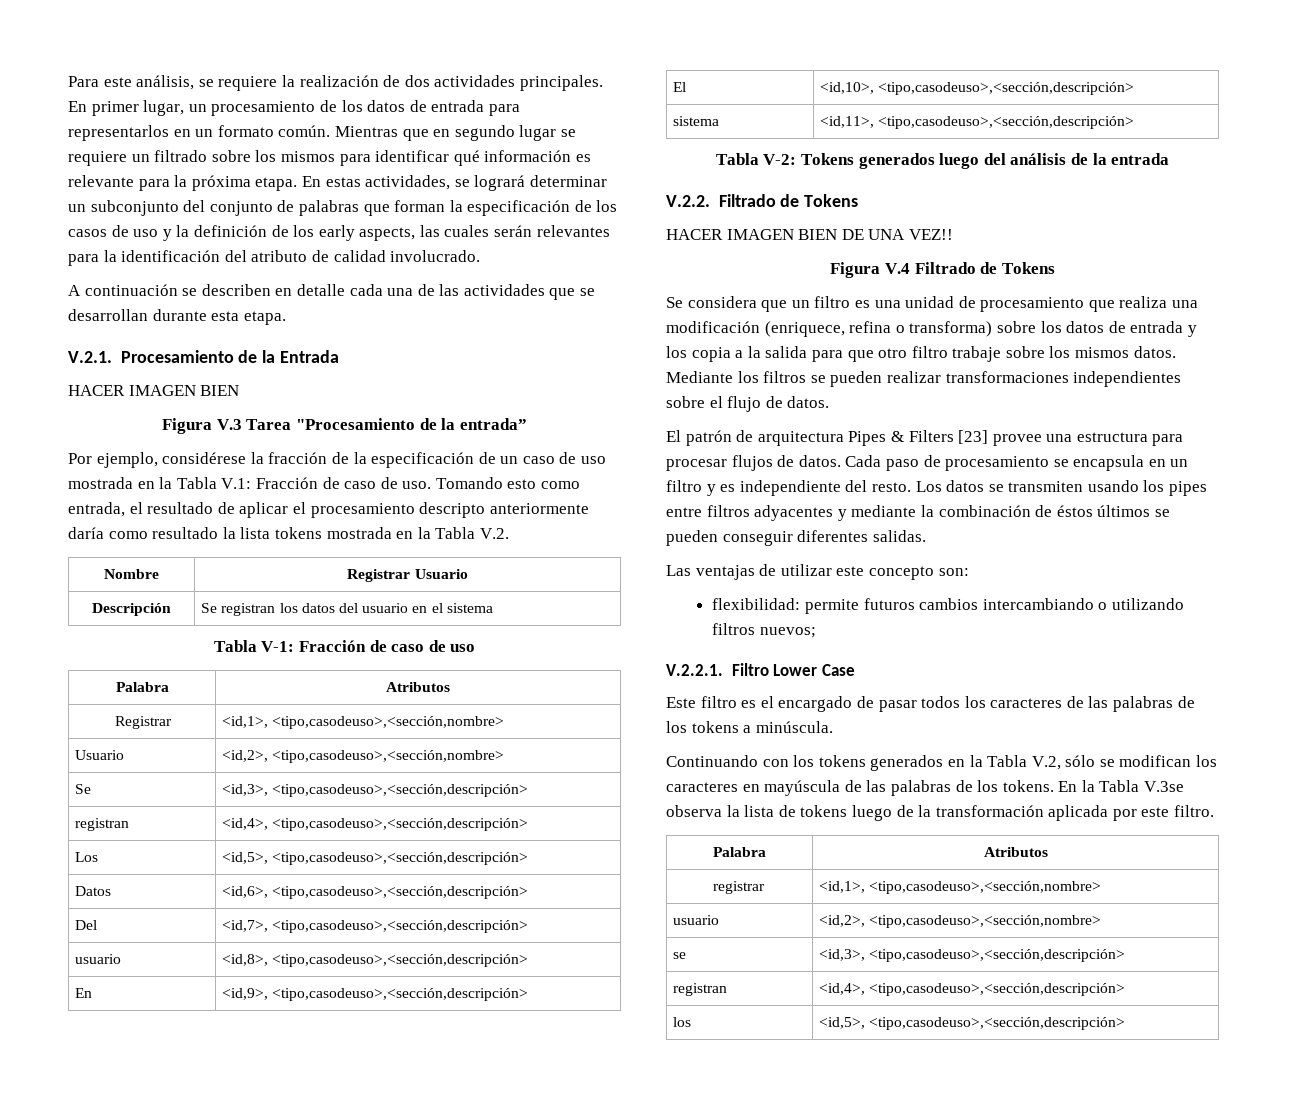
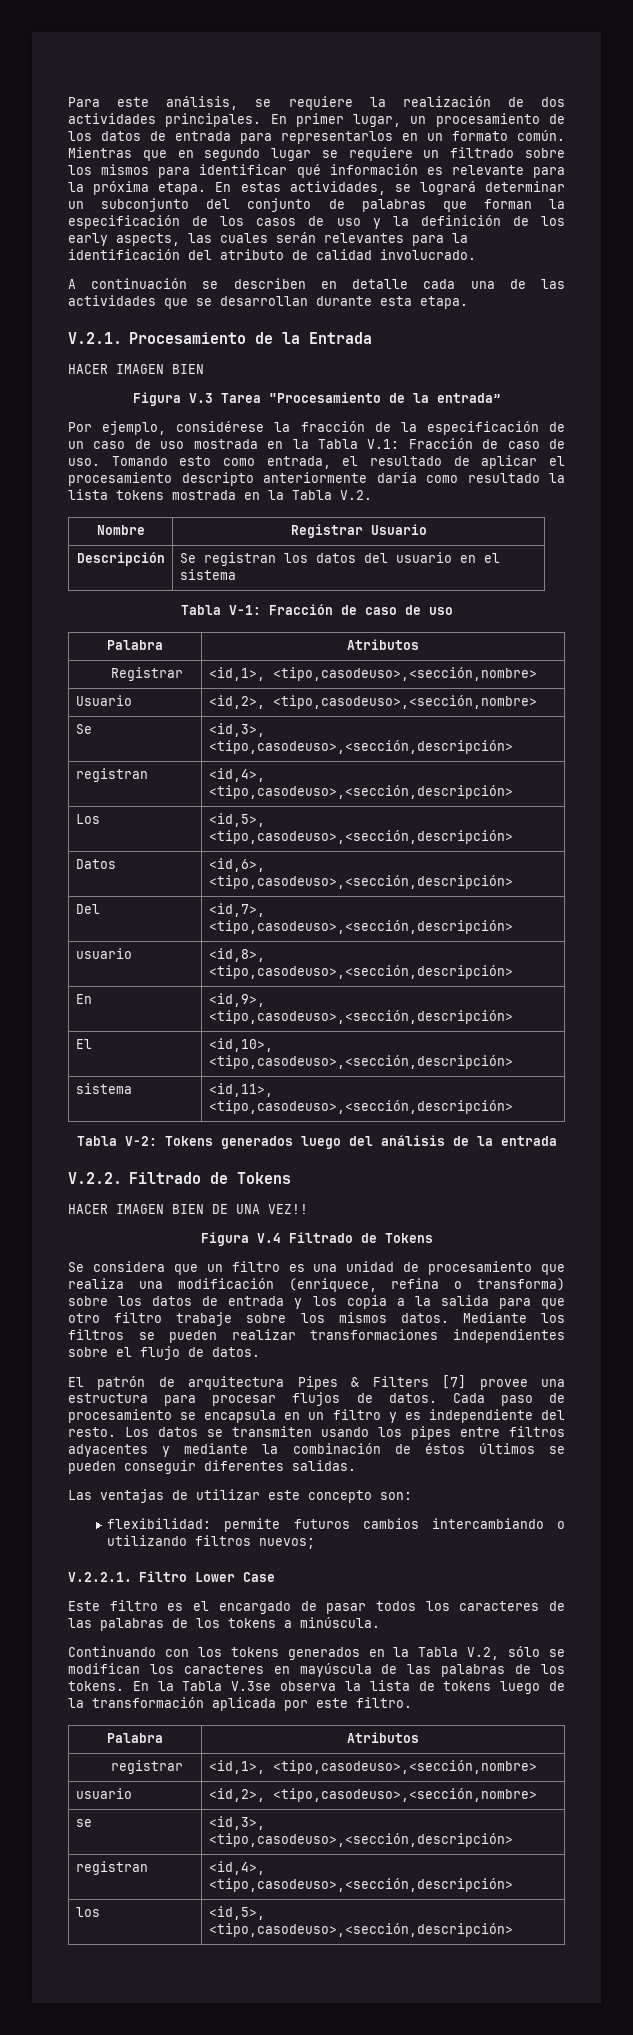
- El patrón de arquitectura Pipes & Filters [23] provee una estructura para procesar flujos de datos.
+ El patrón de arquitectura Pipes & Filters [7] provee una estructura para procesar flujos de datos.

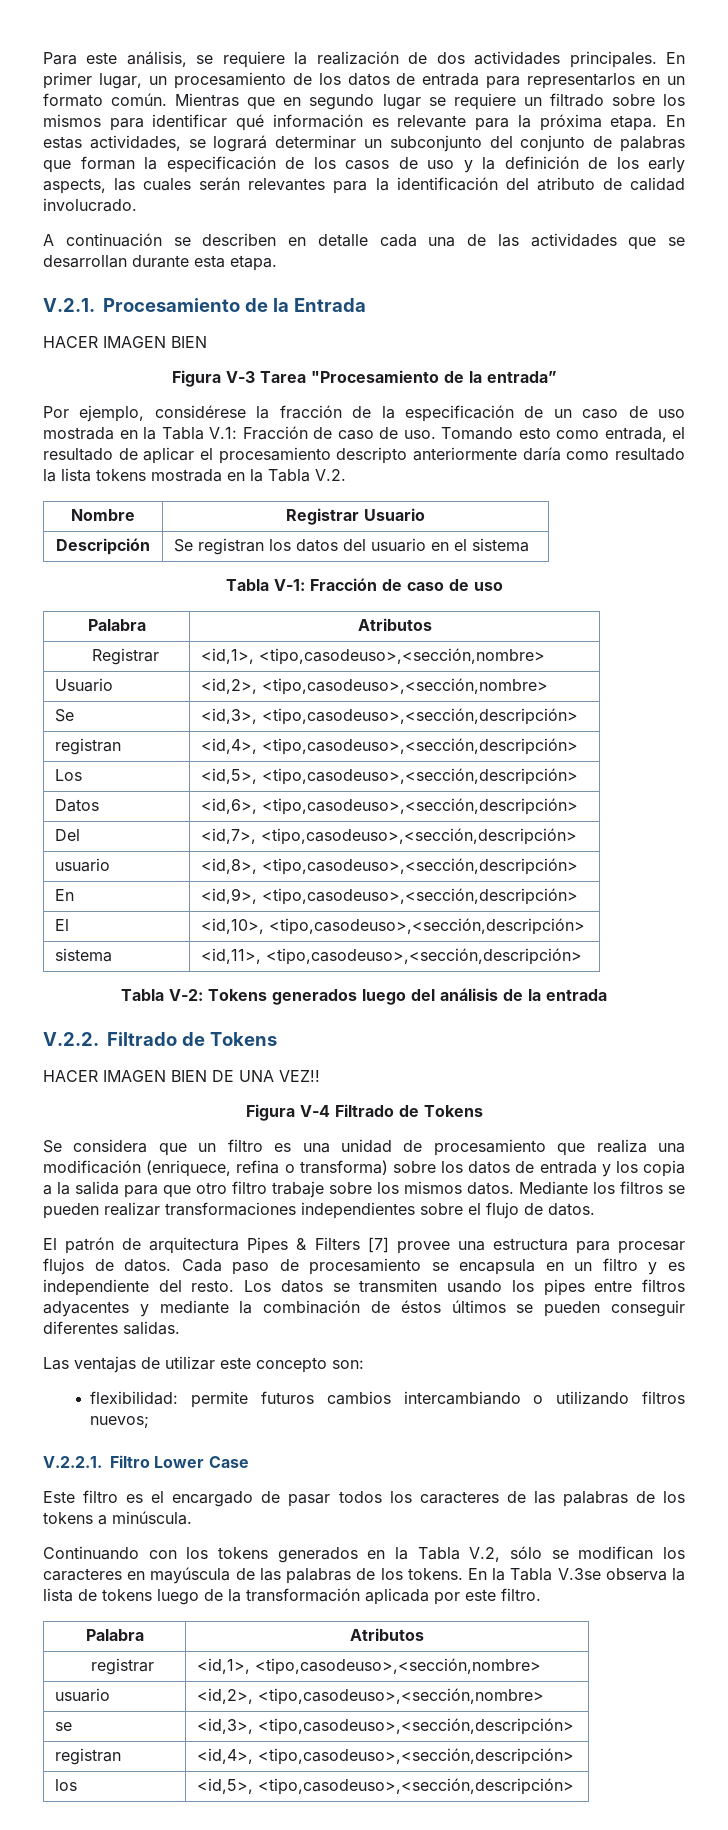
- Figura V.3 Tarea "Procesamiento de la entrada”
+ Figura V-3 Tarea "Procesamiento de la entrada”
- Figura V.4 Filtrado de Tokens
+ Figura V-4 Filtrado de Tokens

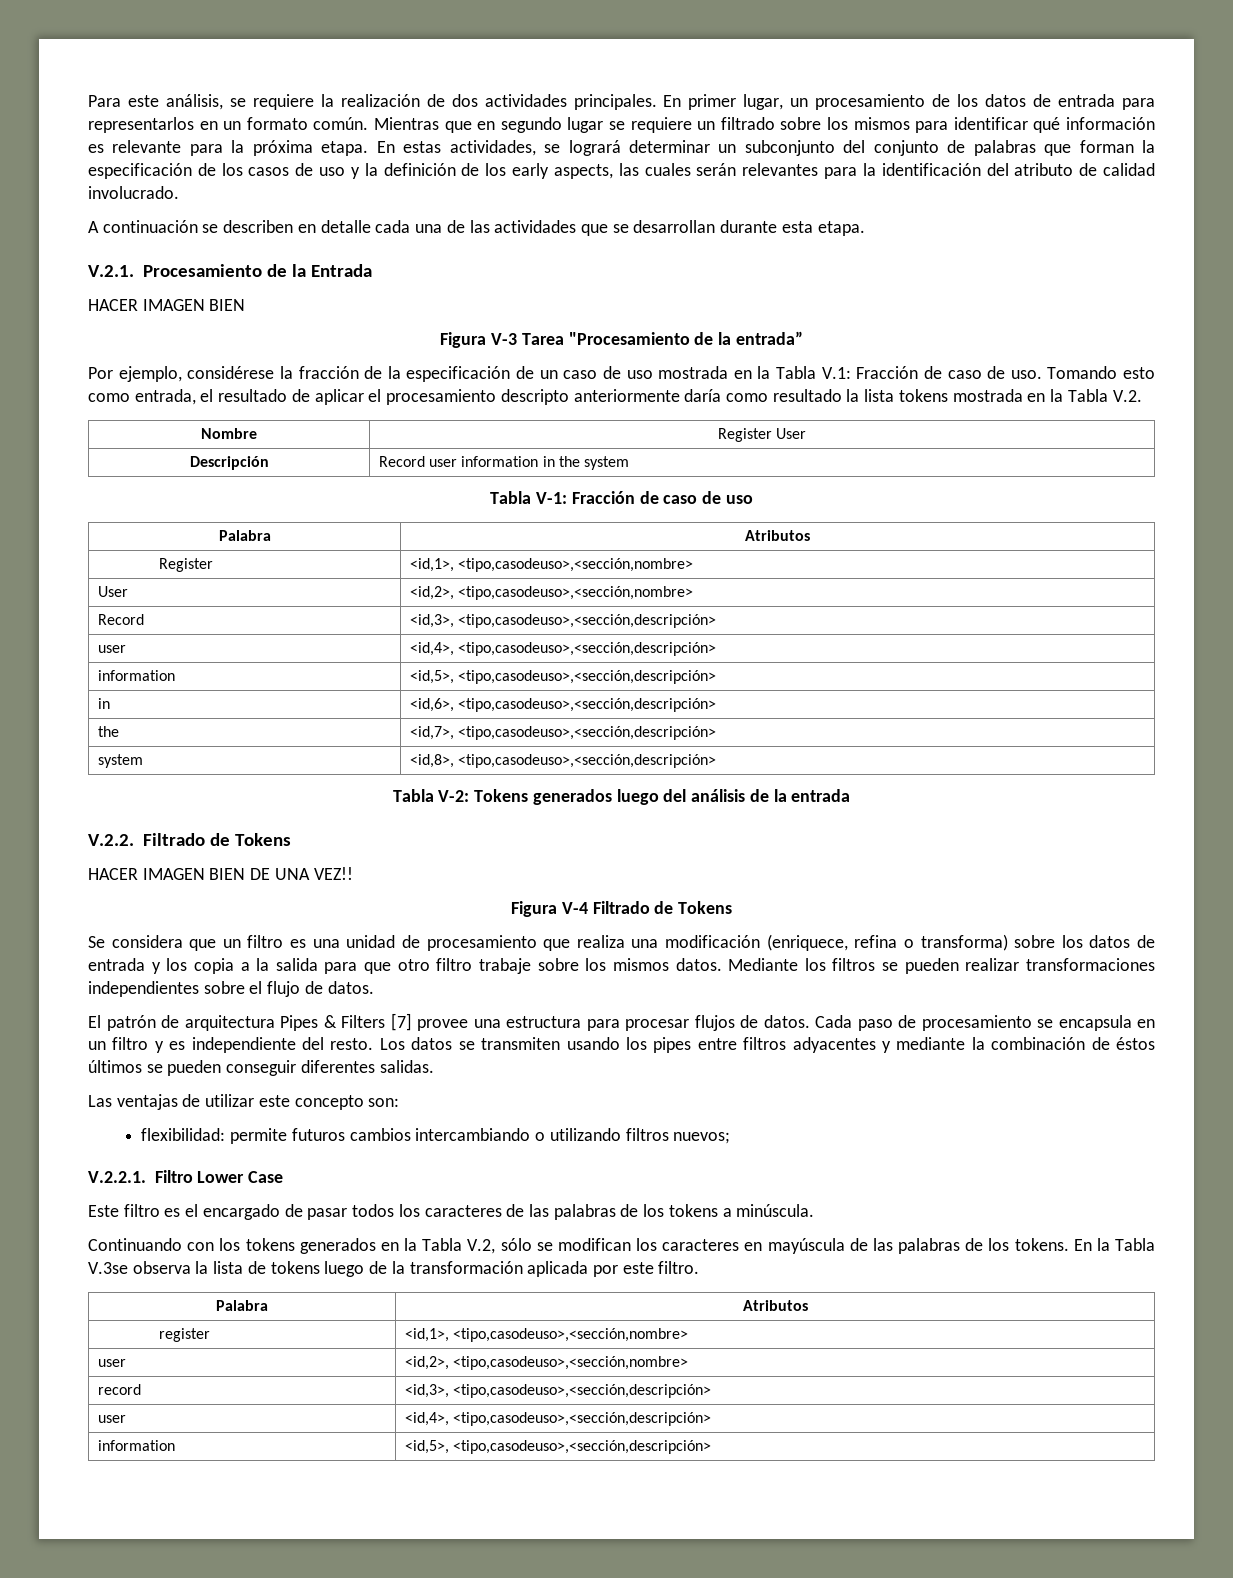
- Nombre | Registrar Usuario
+ Nombre | Register User
- Descripción | Se registran los datos del usuario en el sistema
+ Descripción | Record user information in the system
- Registrar | <id,1>, <tipo,casodeuso>,<sección,nombre>
- Usuario | <id,2>, <tipo,casodeuso>,<sección,nombre>
- Se | <id,3>, <tipo,casodeuso>,<sección,descripción>
- registran | <id,4>, <tipo,casodeuso>,<sección,descripción>
- Los | <id,5>, <tipo,casodeuso>,<sección,descripción>
+ Register | <id,1>, <tipo,casodeuso>,<sección,nombre>
+ User | <id,2>, <tipo,casodeuso>,<sección,nombre>
+ Record | <id,3>, <tipo,casodeuso>,<sección,descripción>
+ user | <id,4>, <tipo,casodeuso>,<sección,descripción>
+ information | <id,5>, <tipo,casodeuso>,<sección,descripción>
- Datos | <id,6>, <tipo,casodeuso>,<sección,descripción>
+ in | <id,6>, <tipo,casodeuso>,<sección,descripción>
- Del | <id,7>, <tipo,casodeuso>,<sección,descripción>
+ the | <id,7>, <tipo,casodeuso>,<sección,descripción>
- usuario | <id,8>, <tipo,casodeuso>,<sección,descripción>
+ system | <id,8>, <tipo,casodeuso>,<sección,descripción>
- En | <id,9>, <tipo,casodeuso>,<sección,descripción>
- El | <id,10>, <tipo,casodeuso>,<sección,descripción>
- sistema | <id,11>, <tipo,casodeuso>,<sección,descripción>
- registrar | <id,1>, <tipo,casodeuso>,<sección,nombre>
- usuario | <id,2>, <tipo,casodeuso>,<sección,nombre>
- se | <id,3>, <tipo,casodeuso>,<sección,descripción>
- registran | <id,4>, <tipo,casodeuso>,<sección,descripción>
- los | <id,5>, <tipo,casodeuso>,<sección,descripción>
+ register | <id,1>, <tipo,casodeuso>,<sección,nombre>
+ user | <id,2>, <tipo,casodeuso>,<sección,nombre>
+ record | <id,3>, <tipo,casodeuso>,<sección,descripción>
+ user | <id,4>, <tipo,casodeuso>,<sección,descripción>
+ information | <id,5>, <tipo,casodeuso>,<sección,descripción>

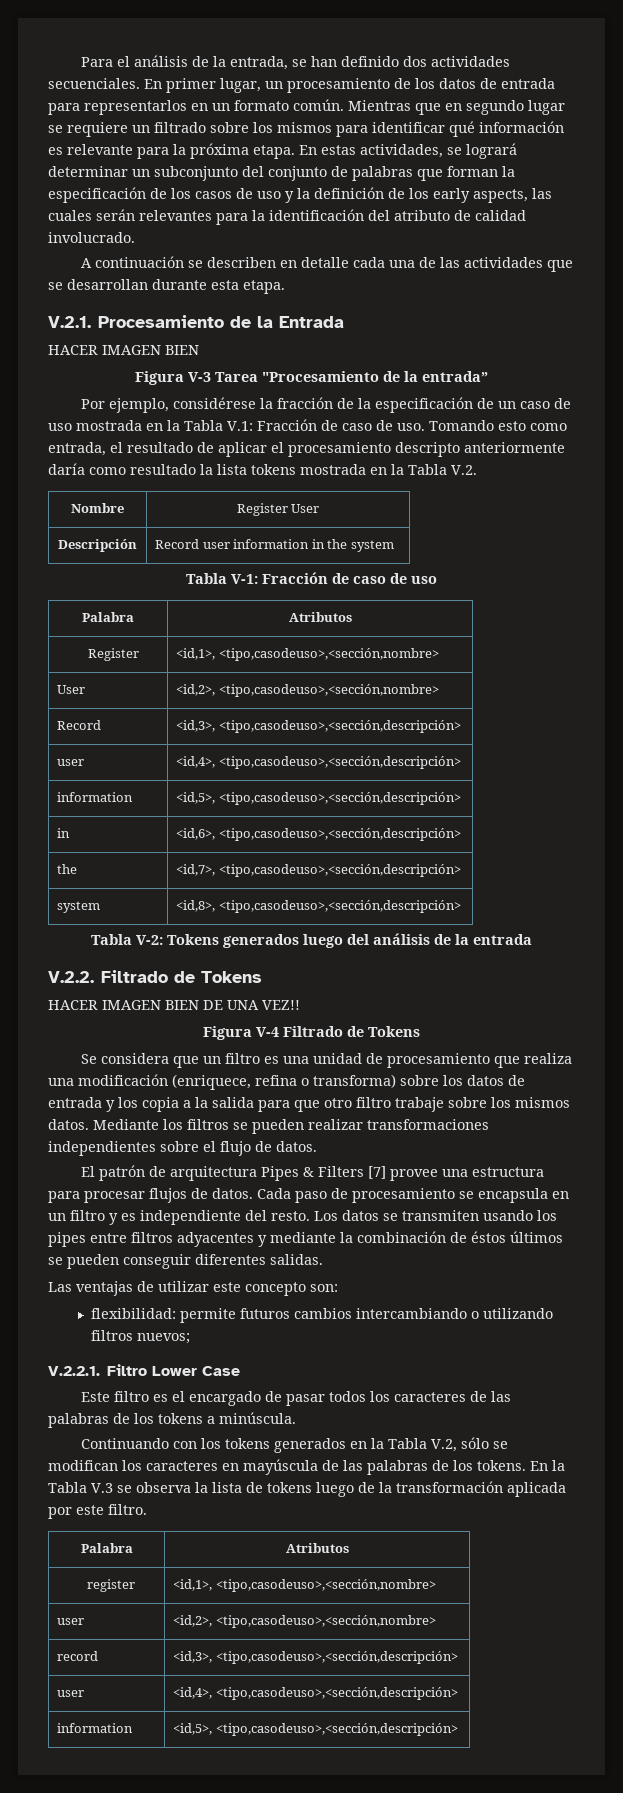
- Para este análisis, se requiere la realización de dos actividades principales.
+ Para el análisis de la entrada, se han definido dos actividades secuenciales.
- En la Tabla V.3se observa la lista de tokens luego de la transformación aplicada por este filtro.
+ En la Tabla V.3 se observa la lista de tokens luego de la transformación aplicada por este filtro.

